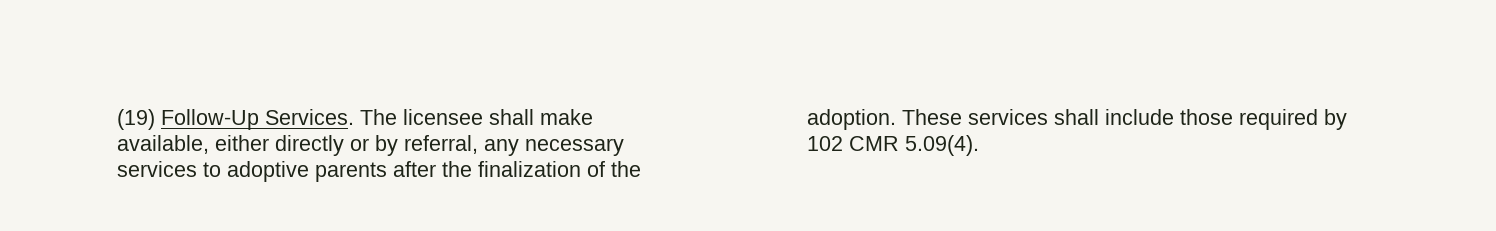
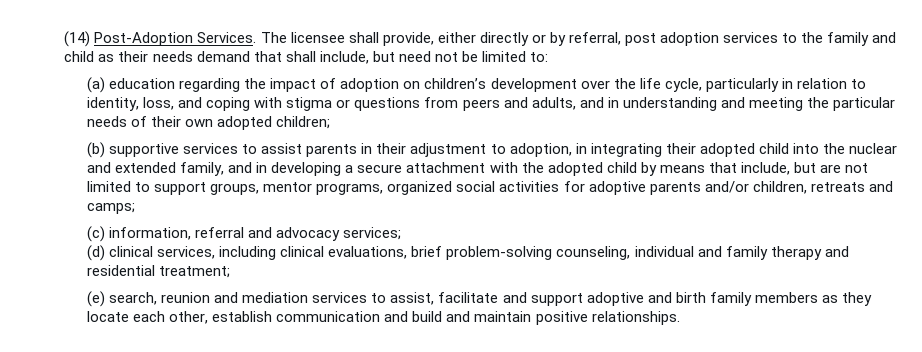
- (19) Follow-Up Services.
+ (14) Post-Adoption Services.
- The licensee shall make available, either directly or by referral, any necessary services to adoptive parents after the finalization of the adoption. These services shall include those required by 102 CMR 5.09(4).
+ The licensee shall provide, either directly or by referral, post adoption services to the family and child as their needs demand that shall include, but need not be limited to:
+ (a) education regarding the impact of adoption on children’s development over the life cycle, particularly in relation to identity, loss, and coping with stigma or questions from peers and adults, and in understanding and meeting the particular needs of their own adopted children;
+ (b) supportive services to assist parents in their adjustment to adoption, in integrating their adopted child into the nuclear and extended family, and in developing a secure attachment with the adopted child by means that include, but are not limited to support groups, mentor programs, organized social activities for adoptive parents and/or children, retreats and camps;
+ (c) information, referral and advocacy services;
+ (d) clinical services, including clinical evaluations, brief problem-solving counseling, individual and family therapy and residential treatment;
+ (e) search, reunion and mediation services to assist, facilitate and support adoptive and birth family members as they locate each other, establish communication and build and maintain positive relationships.

